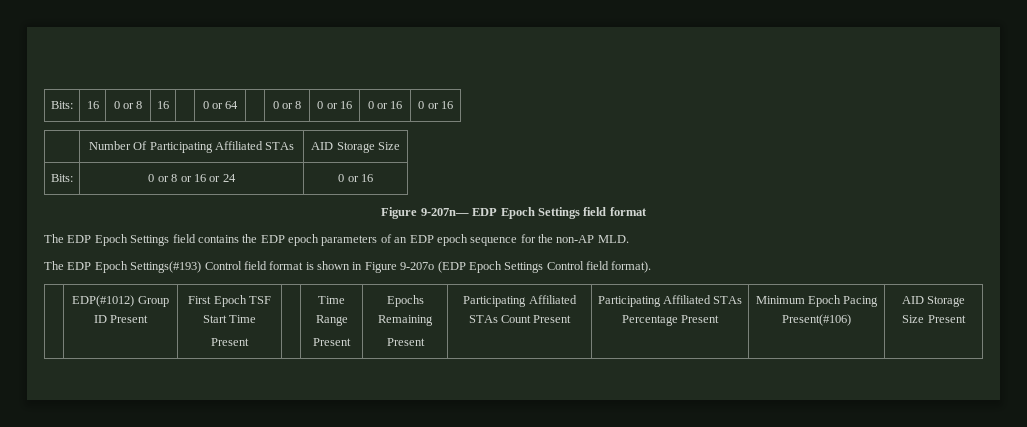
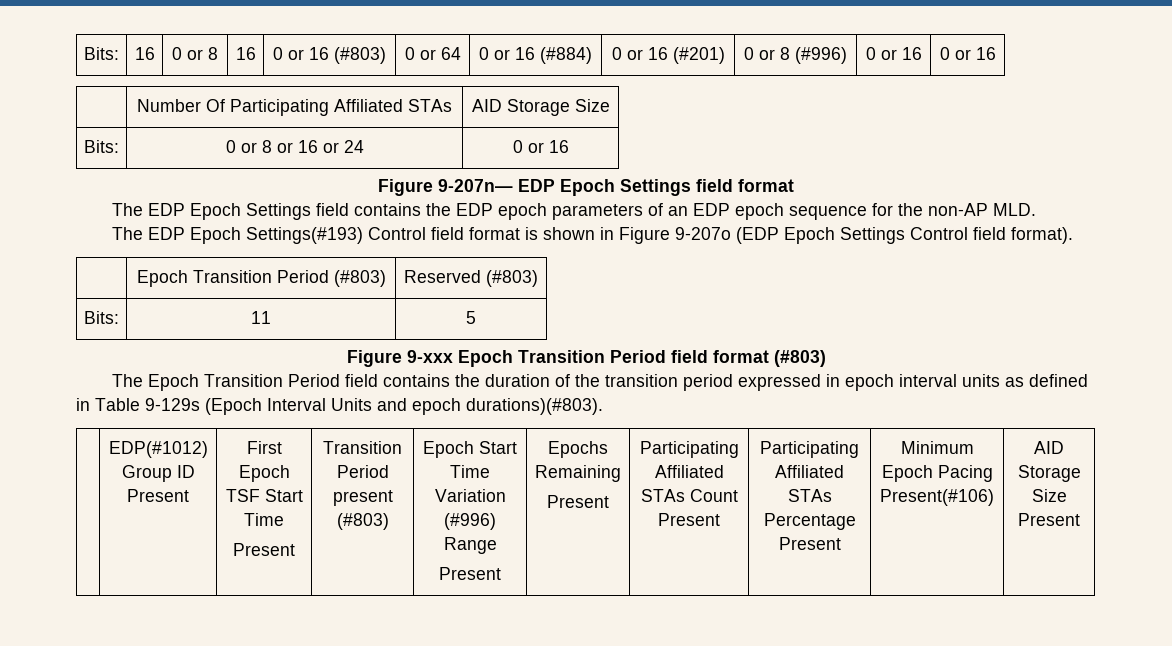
- Bits: | 16 | 0 or 8 | 16 | | 0 or 64 | | 0 or 8 | 0 or 16 | 0 or 16 | 0 or 16
+ Bits: | 16 | 0 or 8 | 16 | 0 or 16 (#803) | 0 or 64 | 0 or 16 (#884) | 0 or 16 (#201) | 0 or 8 (#996) | 0 or 16 | 0 or 16
+ | Epoch Transition Period (#803) | Reserved (#803)
+ Bits: | 11 | 5
+ Figure 9-xxx Epoch Transition Period field format (#803)
+ The Epoch Transition Period field contains the duration of the transition period expressed in epoch interval units as defined in Table 9-129s (Epoch Interval Units and epoch durations)(#803).
- Time Range
+ Transition Period present (#803) | Epoch Start Time Variation (#996) Range

